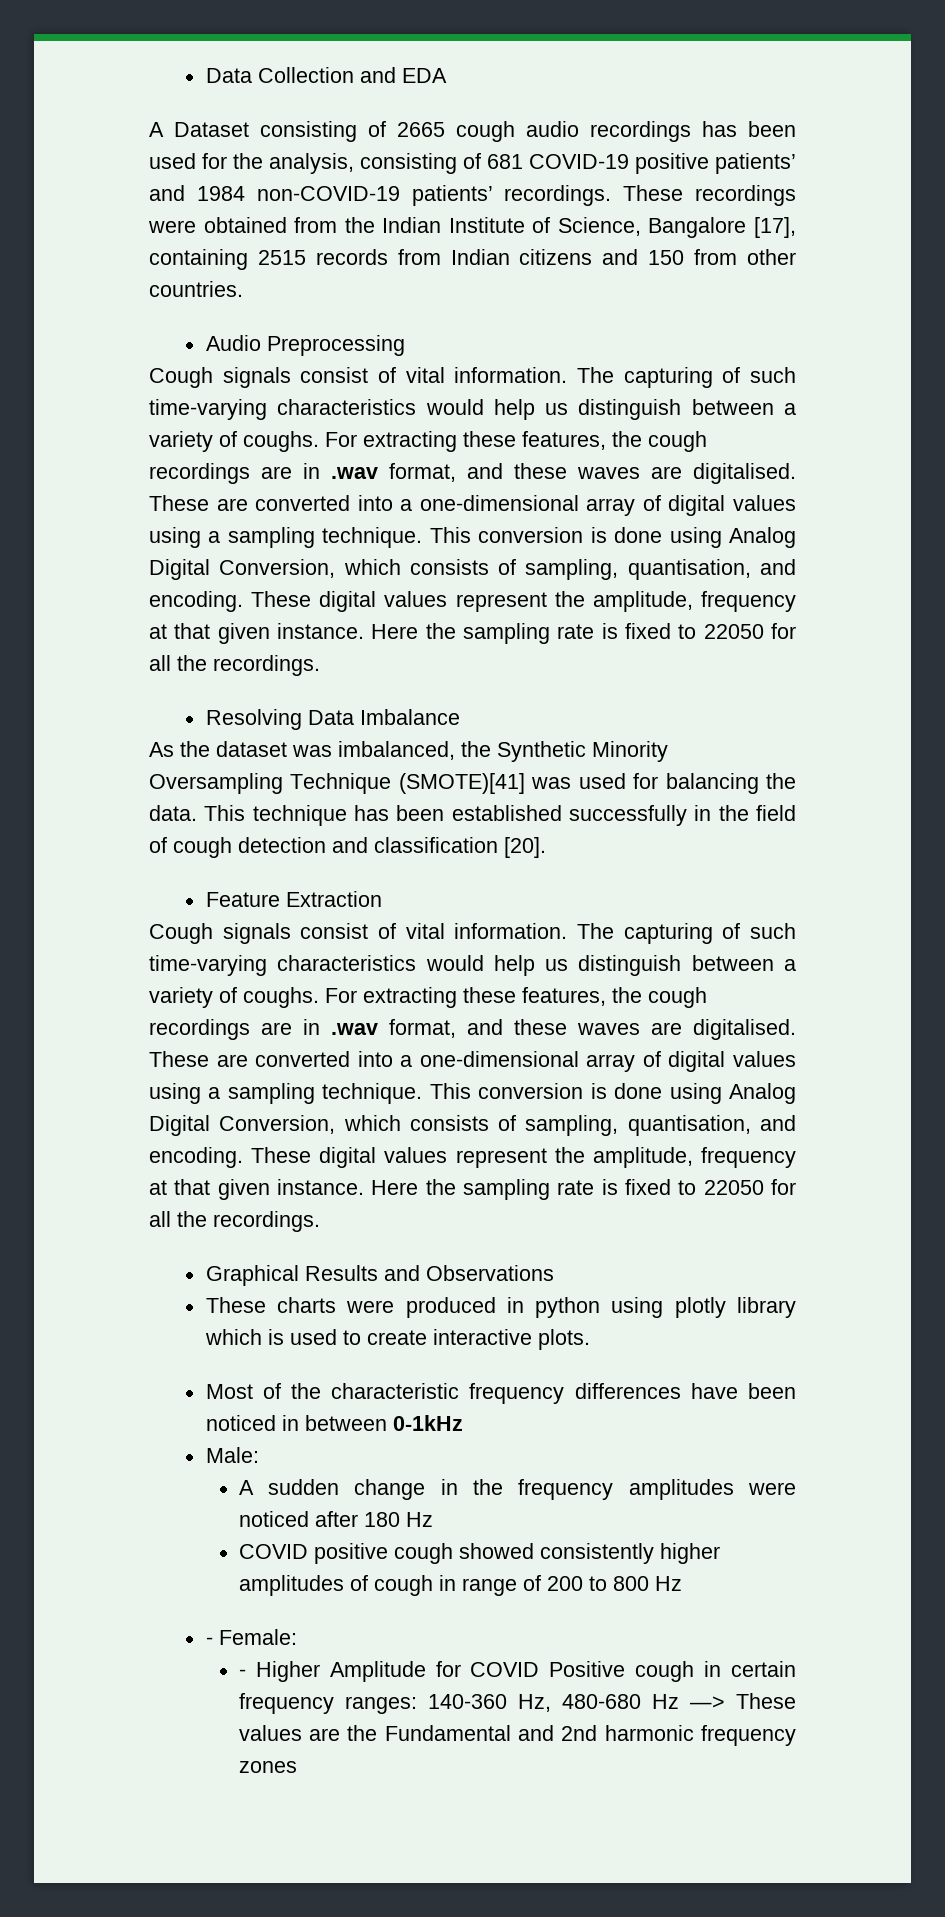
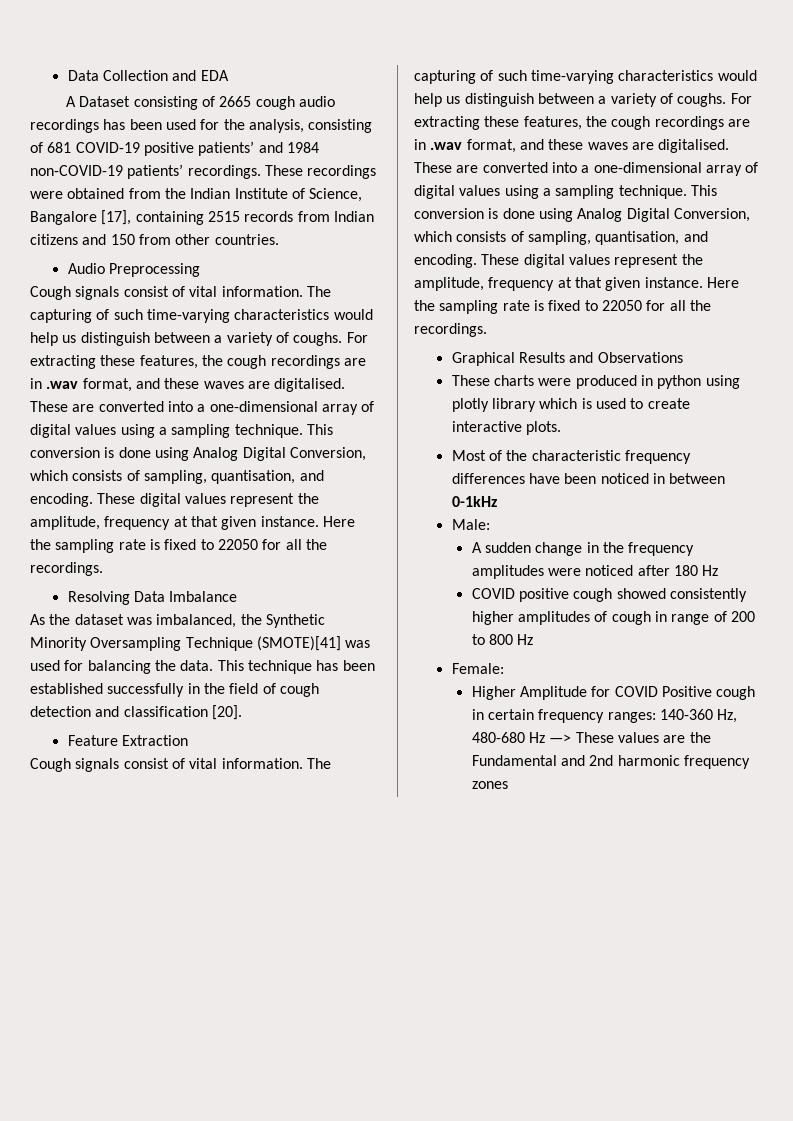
- - Female:
+ Female:
- - Higher Amplitude for COVID Positive cough in certain frequency ranges: 140-360 Hz, 480-680 Hz —> These values are the Fundamental and 2nd harmonic frequency zones
+ Higher Amplitude for COVID Positive cough in certain frequency ranges: 140-360 Hz, 480-680 Hz —> These values are the Fundamental and 2nd harmonic frequency zones

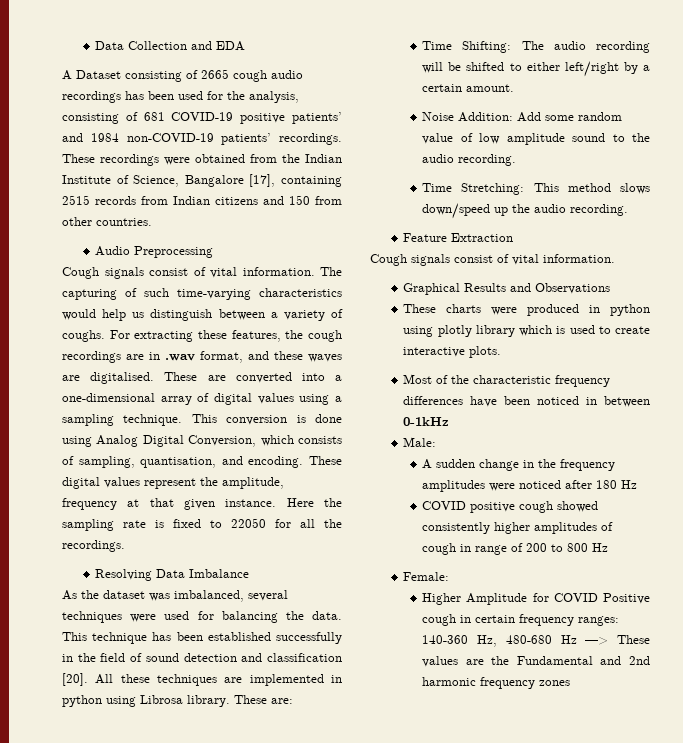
- As the dataset was imbalanced, the Synthetic Minority Oversampling Technique (SMOTE)[41] was used for balancing the data.
+ As the dataset was imbalanced, several techniques were used for balancing the data.
- This technique has been established successfully in the field of cough detection and classification [20].
+ This technique has been established successfully in the field of sound detection and classification [20]. All these techniques are implemented in python using Librosa library. These are:
+ Time Shifting: The audio recording will be shifted to either left/right by a certain amount.
+ Noise Addition: Add some random value of low amplitude sound to the audio recording.
+ Time Stretching: This method slows down/speed up the audio recording.
  Feature Extraction
- Cough signals consist of vital information. The capturing of such time-varying characteristics would help us distinguish between a variety of coughs. For extracting these features, the cough recordings are in .wav format, and these waves are digitalised. These are converted into a one-dimensional array of digital values using a sampling technique. This conversion is done using Analog Digital Conversion, which consists of sampling, quantisation, and encoding. These digital values represent the amplitude, frequency at that given instance. Here the sampling rate is fixed to 22050 for all the recordings.
+ Cough signals consist of vital information.

